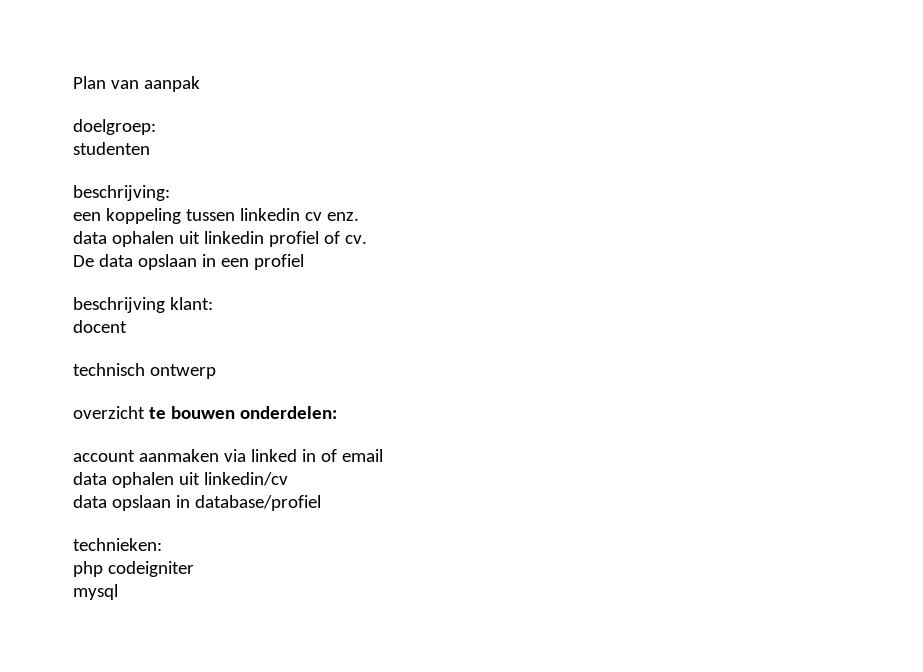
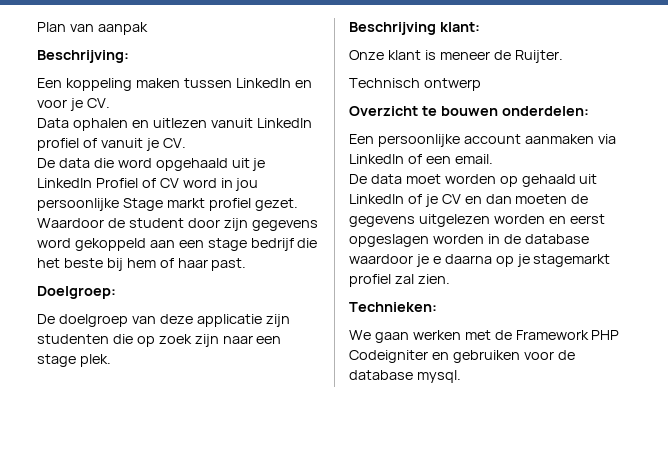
- doelgroep:
- studenten
- beschrijving:
- een koppeling tussen linkedin cv enz.
- data ophalen uit linkedin profiel of cv.
- De data opslaan in een profiel
- beschrijving klant:
- docent
- technisch ontwerp
+ Beschrijving:
+ Een koppeling maken tussen LinkedIn en voor je CV.
+ Data ophalen en uitlezen vanuit LinkedIn profiel of vanuit je CV.
+ De data die word opgehaald uit je LinkedIn Profiel of CV word in jou persoonlijke Stage markt profiel gezet. Waardoor de student door zijn gegevens word gekoppeld aan een stage bedrijf die het beste bij hem of haar past.
+ Doelgroep:
+ De doelgroep van deze applicatie zijn studenten die op zoek zijn naar een stage plek.
+ Beschrijving klant:
+ Onze klant is meneer de Ruijter.
+ Technisch ontwerp
- overzicht te bouwen onderdelen:
+ Overzicht te bouwen onderdelen:
- account aanmaken via linked in of email
- data ophalen uit linkedin/cv
- data opslaan in database/profiel
- technieken:
- php codeigniter
- mysql
+ Een persoonlijke account aanmaken via LinkedIn of een email.
+ De data moet worden op gehaald uit LinkedIn of je CV en dan moeten de gegevens uitgelezen worden en eerst opgeslagen worden in de database waardoor je e daarna op je stagemarkt profiel zal zien.
+ Technieken:
+ We gaan werken met de Framework PHP Codeigniter en gebruiken voor de database mysql.

